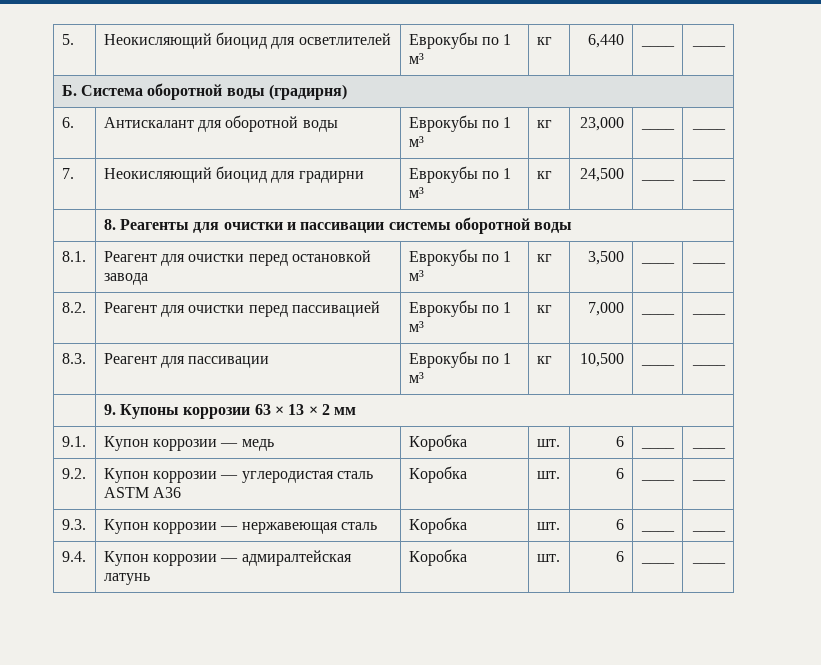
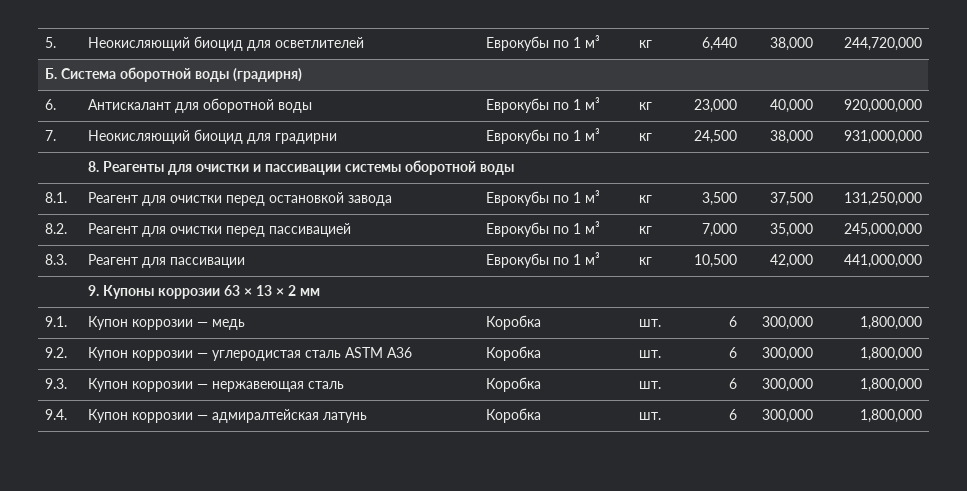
- 5. | Неокисляющий биоцид для осветлителей | Еврокубы по 1 м³ | кг | 6,440 | ____ | ____
+ 5. | Неокисляющий биоцид для осветлителей | Еврокубы по 1 м³ | кг | 6,440 | 38,000 | 244,720,000
- 6. | Антискалант для оборотной воды | Еврокубы по 1 м³ | кг | 23,000 | ____ | ____
+ 6. | Антискалант для оборотной воды | Еврокубы по 1 м³ | кг | 23,000 | 40,000 | 920,000,000
- 7. | Неокисляющий биоцид для градирни | Еврокубы по 1 м³ | кг | 24,500 | ____ | ____
+ 7. | Неокисляющий биоцид для градирни | Еврокубы по 1 м³ | кг | 24,500 | 38,000 | 931,000,000
- 8.1. | Реагент для очистки перед остановкой завода | Еврокубы по 1 м³ | кг | 3,500 | ____ | ____
+ 8.1. | Реагент для очистки перед остановкой завода | Еврокубы по 1 м³ | кг | 3,500 | 37,500 | 131,250,000
- 8.2. | Реагент для очистки перед пассивацией | Еврокубы по 1 м³ | кг | 7,000 | ____ | ____
+ 8.2. | Реагент для очистки перед пассивацией | Еврокубы по 1 м³ | кг | 7,000 | 35,000 | 245,000,000
- 8.3. | Реагент для пассивации | Еврокубы по 1 м³ | кг | 10,500 | ____ | ____
+ 8.3. | Реагент для пассивации | Еврокубы по 1 м³ | кг | 10,500 | 42,000 | 441,000,000
- 9.1. | Купон коррозии — медь | Коробка | шт. | 6 | ____ | ____
+ 9.1. | Купон коррозии — медь | Коробка | шт. | 6 | 300,000 | 1,800,000
- 9.2. | Купон коррозии — углеродистая сталь ASTM A36 | Коробка | шт. | 6 | ____ | ____
+ 9.2. | Купон коррозии — углеродистая сталь ASTM A36 | Коробка | шт. | 6 | 300,000 | 1,800,000
- 9.3. | Купон коррозии — нержавеющая сталь | Коробка | шт. | 6 | ____ | ____
+ 9.3. | Купон коррозии — нержавеющая сталь | Коробка | шт. | 6 | 300,000 | 1,800,000
- 9.4. | Купон коррозии — адмиралтейская латунь | Коробка | шт. | 6 | ____ | ____
+ 9.4. | Купон коррозии — адмиралтейская латунь | Коробка | шт. | 6 | 300,000 | 1,800,000

